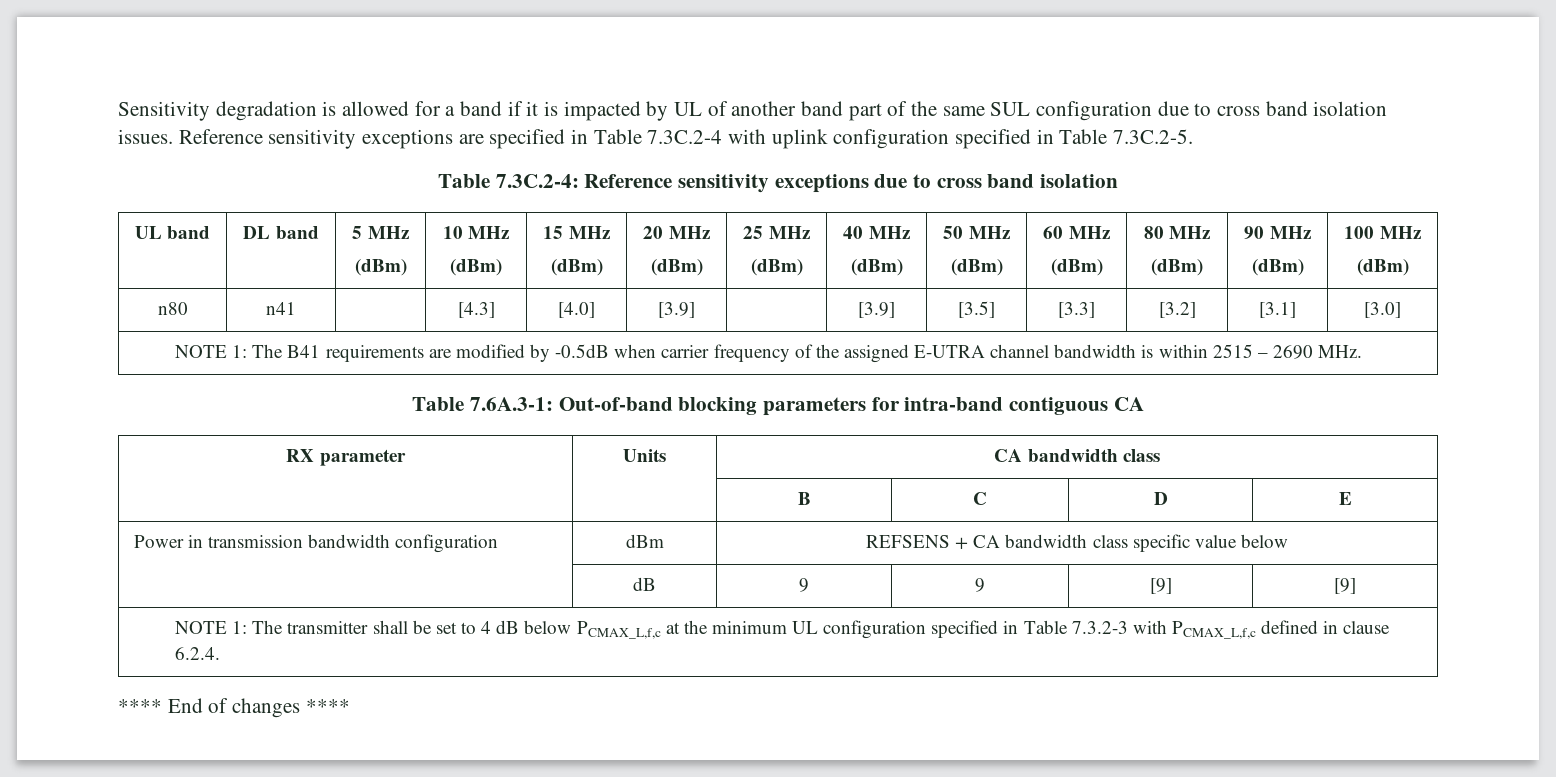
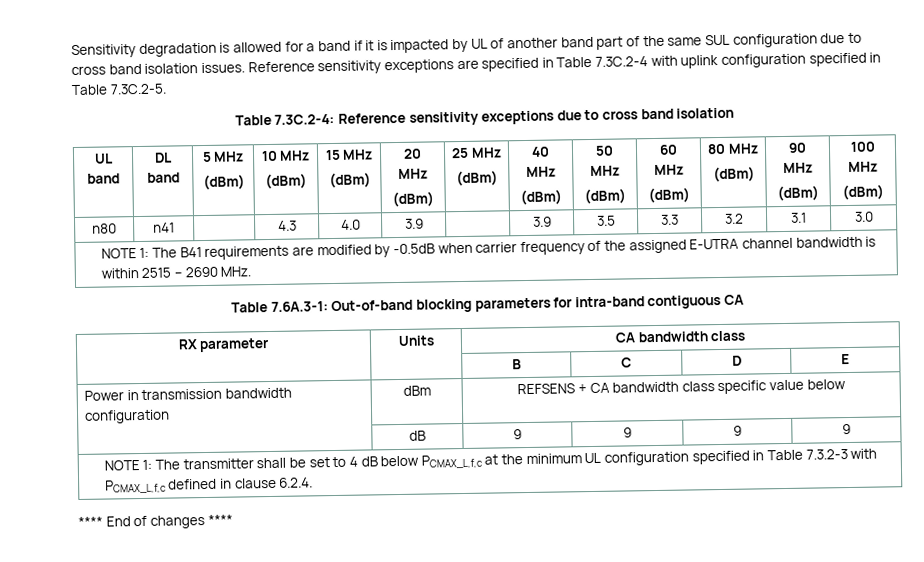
- n80 | n41 | | [4.3] | [4.0] | [3.9] | | [3.9] | [3.5] | [3.3] | [3.2] | [3.1] | [3.0]
+ n80 | n41 | | 4.3 | 4.0 | 3.9 | | 3.9 | 3.5 | 3.3 | 3.2 | 3.1 | 3.0
- | dB | 9 | 9 | [9] | [9]
+ | dB | 9 | 9 | 9 | 9

